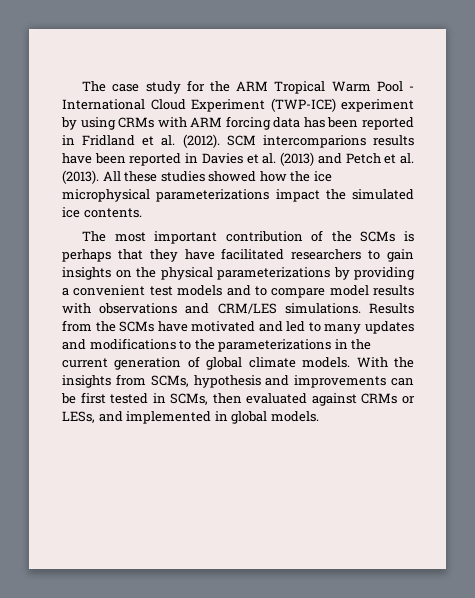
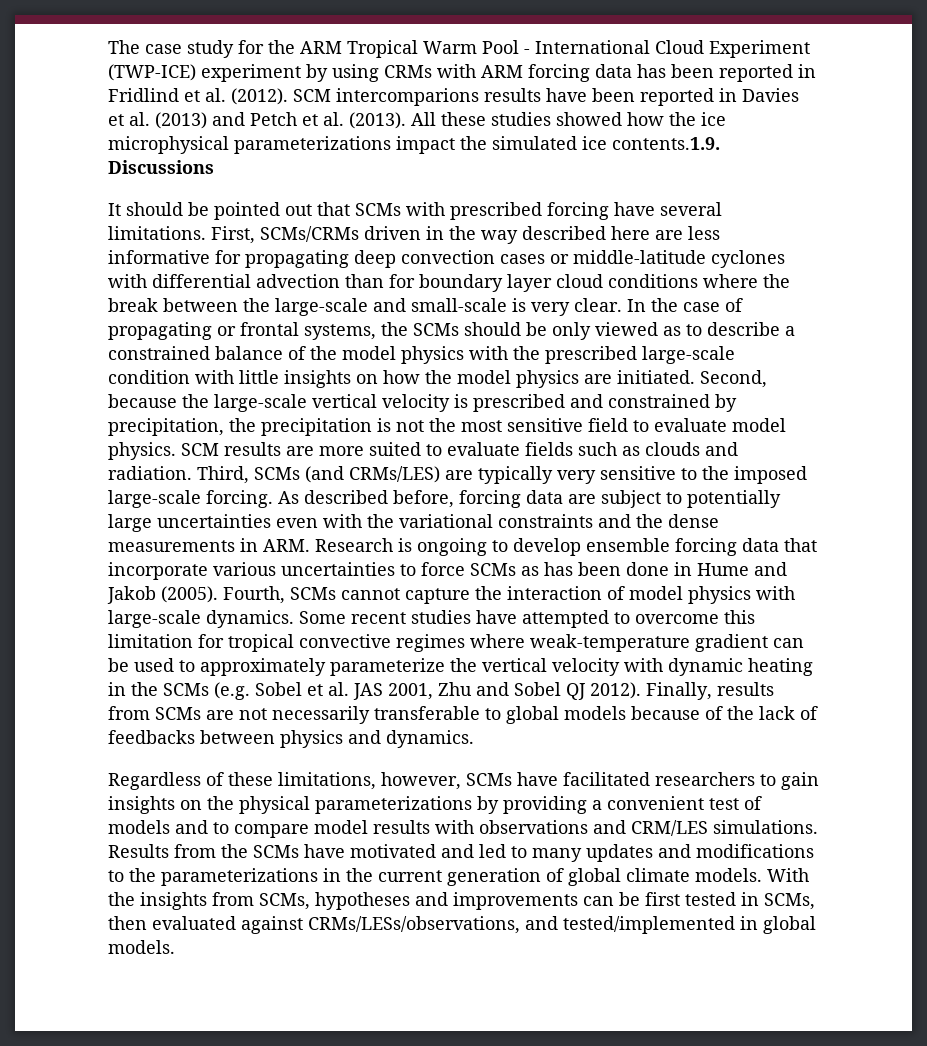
- The case study for the ARM Tropical Warm Pool - International Cloud Experiment (TWP-ICE) experiment by using CRMs with ARM forcing data has been reported in Fridland et al. (2012).
+ The case study for the ARM Tropical Warm Pool - International Cloud Experiment (TWP-ICE) experiment by using CRMs with ARM forcing data has been reported in Fridlind et al. (2012).
- All these studies showed how the ice microphysical parameterizations impact the simulated ice contents.
- The most important contribution of the SCMs is perhaps that they have facilitated researchers to gain insights on the physical parameterizations by providing a convenient test models and to compare model results with observations and CRM/LES simulations.
+ All these studies showed how the ice microphysical parameterizations impact the simulated ice contents.1.9. Discussions
+ It should be pointed out that SCMs with prescribed forcing have several limitations. First, SCMs/CRMs driven in the way described here are less informative for propagating deep convection cases or middle-latitude cyclones with differential advection than for boundary layer cloud conditions where the break between the large-scale and small-scale is very clear. In the case of propagating or frontal systems, the SCMs should be only viewed as to describe a constrained balance of the model physics with the prescribed large-scale condition with little insights on how the model physics are initiated. Second, because the large-scale vertical velocity is prescribed and constrained by precipitation, the precipitation is not the most sensitive field to evaluate model physics. SCM results are more suited to evaluate fields such as clouds and radiation. Third, SCMs (and CRMs/LES) are typically very sensitive to the imposed large-scale forcing. As described before, forcing data are subject to potentially large uncertainties even with the variational constraints and the dense measurements in ARM. Research is ongoing to develop ensemble forcing data that incorporate various uncertainties to force SCMs as has been done in Hume and Jakob (2005). Fourth, SCMs cannot capture the interaction of model physics with large-scale dynamics. Some recent studies have attempted to overcome this limitation for tropical convective regimes where weak-temperature gradient can be used to approximately parameterize the vertical velocity with dynamic heating in the SCMs (e.g. Sobel et al. JAS 2001, Zhu and Sobel QJ 2012). Finally, results from SCMs are not necessarily transferable to global models because of the lack of feedbacks between physics and dynamics.
+ Regardless of these limitations, however, SCMs have facilitated researchers to gain insights on the physical parameterizations by providing a convenient test of models and to compare model results with observations and CRM/LES simulations.
- With the insights from SCMs, hypothesis and improvements can be first tested in SCMs, then evaluated against CRMs or LESs, and implemented in global models.
+ With the insights from SCMs, hypotheses and improvements can be first tested in SCMs, then evaluated against CRMs/LESs/observations, and tested/implemented in global models.

